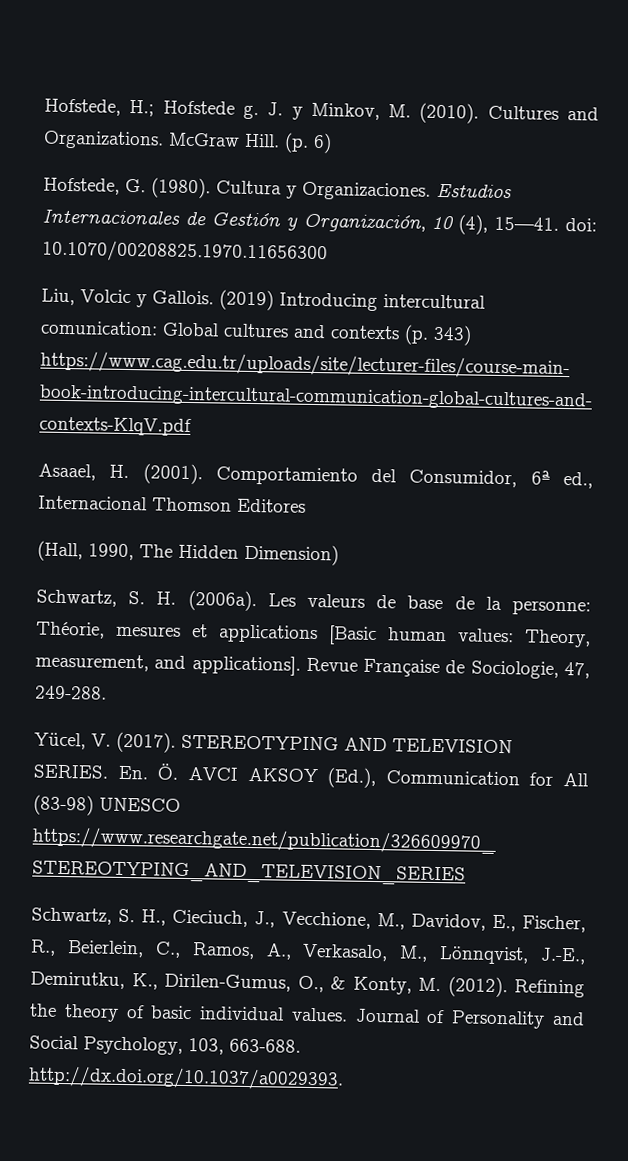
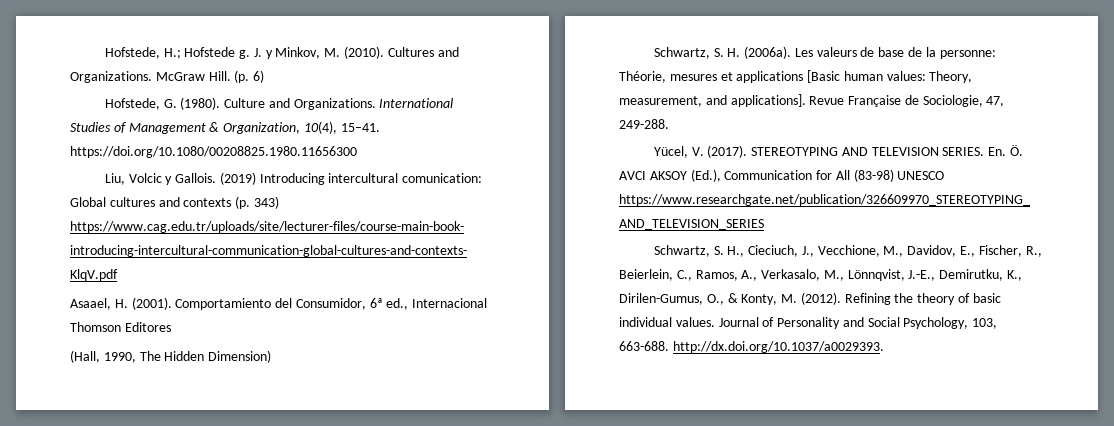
- Cultura y Organizaciones. Estudios Internacionales de Gestión y Organización, 10 (4), 15—41. doi: 10.1070/00208825.1970.11656300
+ Culture and Organizations. International Studies of Management & Organization, 10(4), 15–41. https://doi.org/10.1080/00208825.1980.11656300

